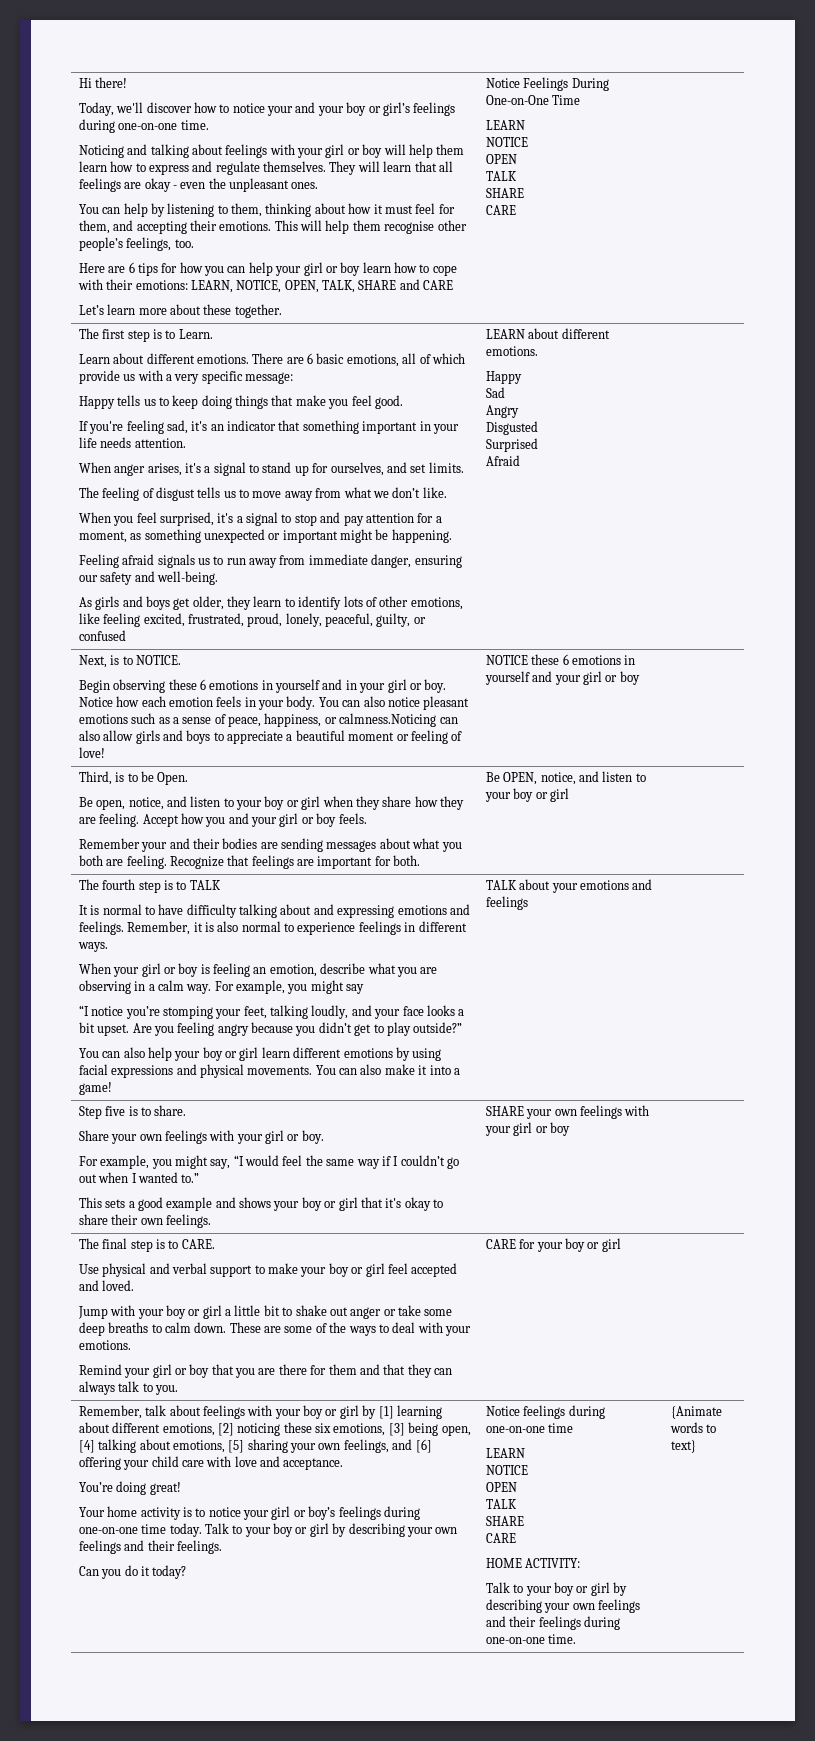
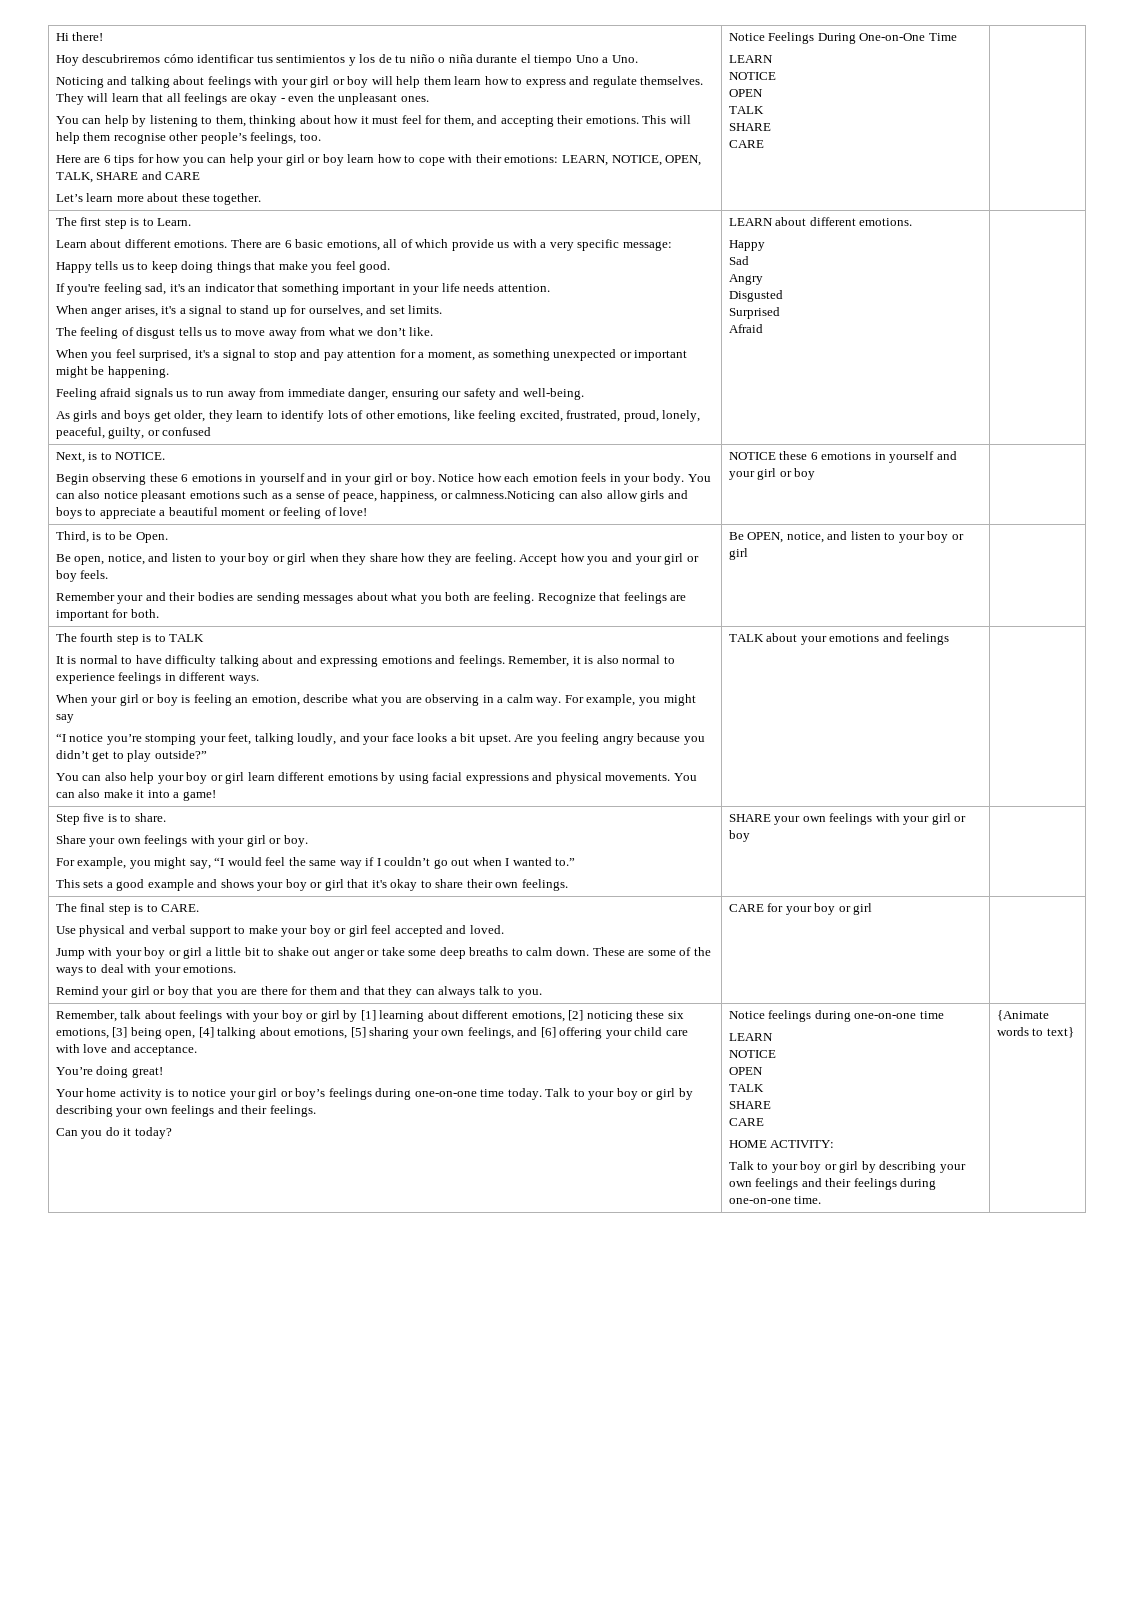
- Today, we'll discover how to notice your and your boy or girl’s feelings during one-on-one time.
+ Hoy descubriremos cómo identificar tus sentimientos y los de tu niño o niña durante el tiempo Uno a Uno.

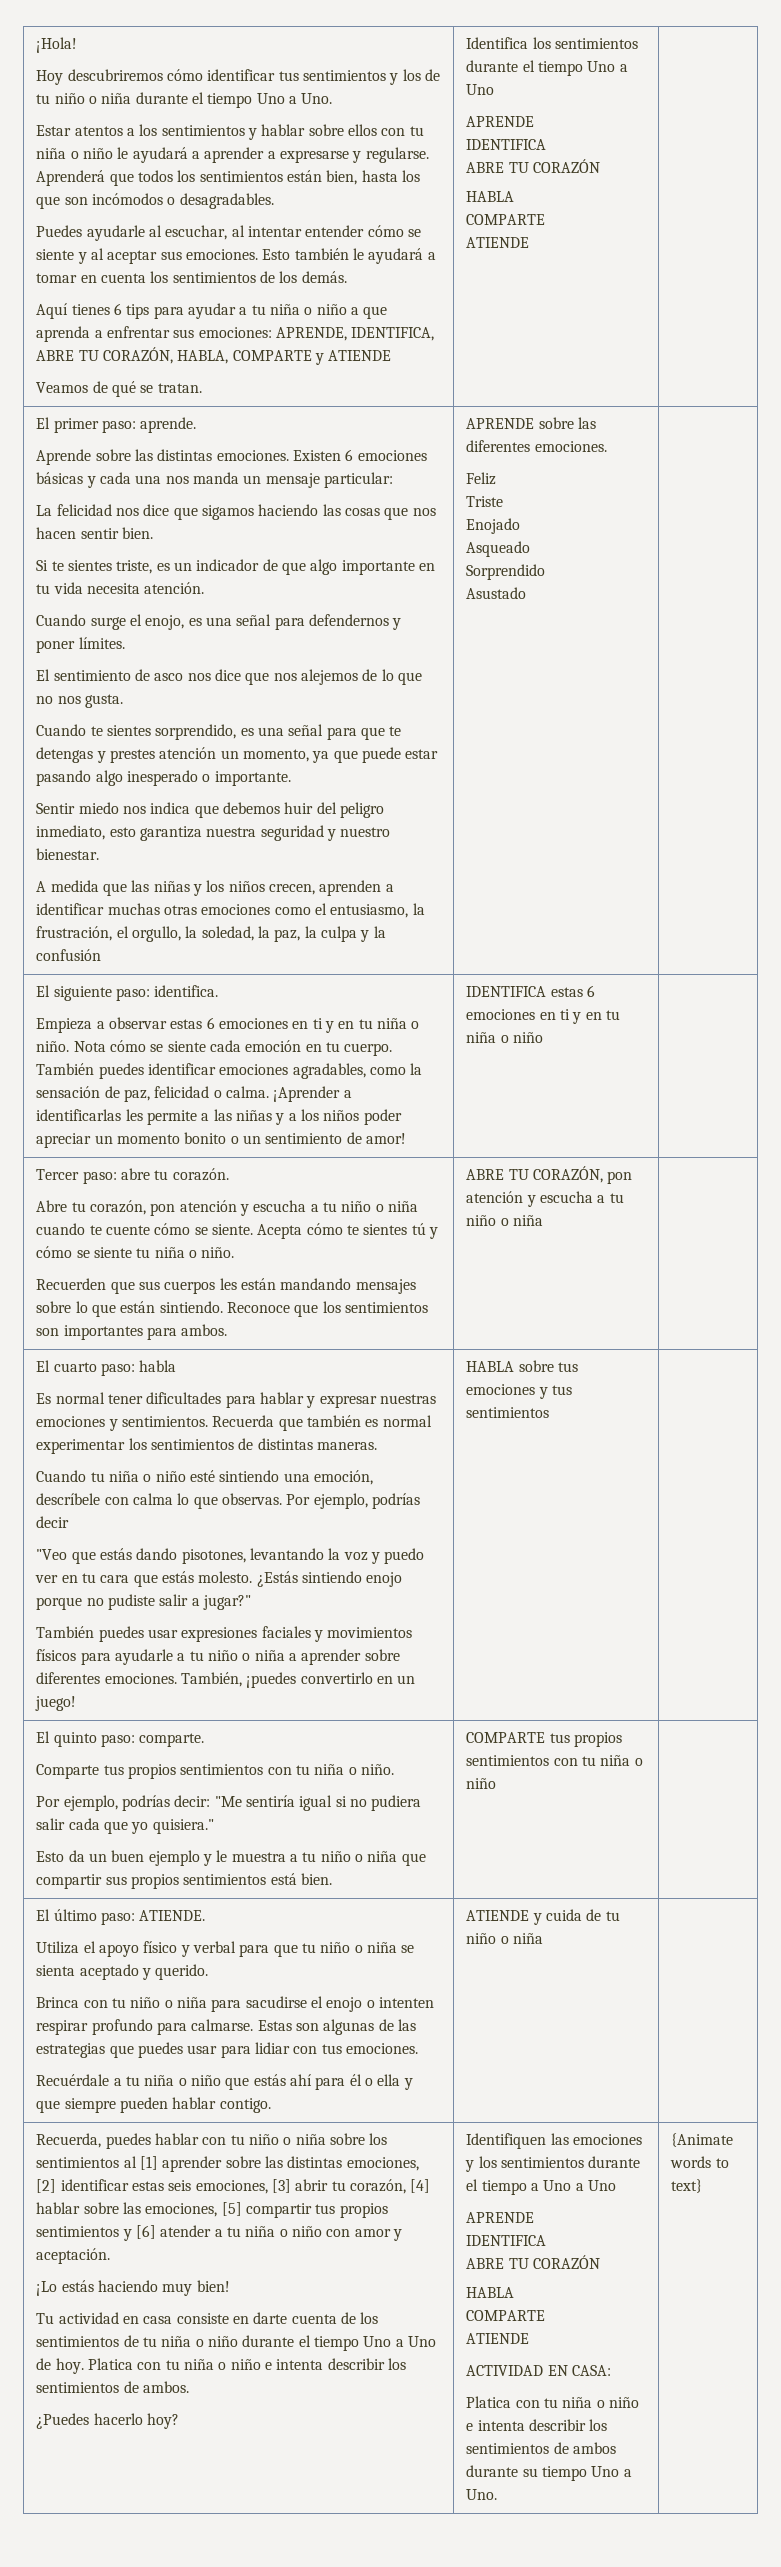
- Hi there!
+ ¡Hola!
- Noticing and talking about feelings with your girl or boy will help them learn how to express and regulate themselves. They will learn that all feelings are okay - even the unpleasant ones.
- You can help by listening to them, thinking about how it must feel for them, and accepting their emotions. This will help them recognise other people’s feelings, too.
- Here are 6 tips for how you can help your girl or boy learn how to cope with their emotions: LEARN, NOTICE, OPEN, TALK, SHARE and CARE
- Let’s learn more about these together. | Notice Feelings During One-on-One Time
- LEARN
- NOTICE
- OPEN
- TALK
- SHARE
- CARE |
- The first step is to Learn.
- Learn about different emotions. There are 6 basic emotions, all of which provide us with a very specific message:
- Happy tells us to keep doing things that make you feel good.
- If you're feeling sad, it's an indicator that something important in your life needs attention.
- When anger arises, it's a signal to stand up for ourselves, and set limits.
- The feeling of disgust tells us to move away from what we don’t like.
- When you feel surprised, it's a signal to stop and pay attention for a moment, as something unexpected or important might be happening.
- Feeling afraid signals us to run away from immediate danger, ensuring our safety and well-being.
- As girls and boys get older, they learn to identify lots of other emotions, like feeling excited, frustrated, proud, lonely, peaceful, guilty, or confused | LEARN about different emotions.
- Happy
- Sad
- Angry
- Disgusted
- Surprised
- Afraid |
- Next, is to NOTICE.
- Begin observing these 6 emotions in yourself and in your girl or boy. Notice how each emotion feels in your body. You can also notice pleasant emotions such as a sense of peace, happiness, or calmness.Noticing can also allow girls and boys to appreciate a beautiful moment or feeling of love! | NOTICE these 6 emotions in yourself and your girl or boy |
- Third, is to be Open.
- Be open, notice, and listen to your boy or girl when they share how they are feeling. Accept how you and your girl or boy feels.
- Remember your and their bodies are sending messages about what you both are feeling. Recognize that feelings are important for both. | Be OPEN, notice, and listen to your boy or girl |
- The fourth step is to TALK
- It is normal to have difficulty talking about and expressing emotions and feelings. Remember, it is also normal to experience feelings in different ways.
- When your girl or boy is feeling an emotion, describe what you are observing in a calm way. For example, you might say
- “I notice you’re stomping your feet, talking loudly, and your face looks a bit upset. Are you feeling angry because you didn’t get to play outside?”
- You can also help your boy or girl learn different emotions by using facial expressions and physical movements. You can also make it into a game! | TALK about your emotions and feelings |
- Step five is to share.
- Share your own feelings with your girl or boy.
- For example, you might say, “I would feel the same way if I couldn’t go out when I wanted to.”
- This sets a good example and shows your boy or girl that it's okay to share their own feelings. | SHARE your own feelings with your girl or boy |
- The final step is to CARE.
- Use physical and verbal support to make your boy or girl feel accepted and loved.
- Jump with your boy or girl a little bit to shake out anger or take some deep breaths to calm down. These are some of the ways to deal with your emotions.
- Remind your girl or boy that you are there for them and that they can always talk to you. | CARE for your boy or girl |
- Remember, talk about feelings with your boy or girl by [1] learning about different emotions, [2] noticing these six emotions, [3] being open, [4] talking about emotions, [5] sharing your own feelings, and [6] offering your child care with love and acceptance.
- You’re doing great!
- Your home activity is to notice your girl or boy’s feelings during one-on-one time today. Talk to your boy or girl by describing your own feelings and their feelings.
- Can you do it today? | Notice feelings during one-on-one time
- LEARN
- NOTICE
- OPEN
- TALK
- SHARE
- CARE
- HOME ACTIVITY:
- Talk to your boy or girl by describing your own feelings and their feelings during one-on-one time.
+ Estar atentos a los sentimientos y hablar sobre ellos con tu niña o niño le ayudará a aprender a expresarse y regularse. Aprenderá que todos los sentimientos están bien, hasta los que son incómodos o desagradables.
+ Puedes ayudarle al escuchar, al intentar entender cómo se siente y al aceptar sus emociones. Esto también le ayudará a tomar en cuenta los sentimientos de los demás.
+ Aquí tienes 6 tips para ayudar a tu niña o niño a que aprenda a enfrentar sus emociones: APRENDE, IDENTIFICA, ABRE TU CORAZÓN, HABLA, COMPARTE y ATIENDE
+ Veamos de qué se tratan. | Identifica los sentimientos durante el tiempo Uno a Uno
+ APRENDE
+ IDENTIFICA
+ ABRE TU CORAZÓN
+ HABLA
+ COMPARTE
+ ATIENDE |
+ El primer paso: aprende.
+ Aprende sobre las distintas emociones. Existen 6 emociones básicas y cada una nos manda un mensaje particular:
+ La felicidad nos dice que sigamos haciendo las cosas que nos hacen sentir bien.
+ Si te sientes triste, es un indicador de que algo importante en tu vida necesita atención.
+ Cuando surge el enojo, es una señal para defendernos y poner límites.
+ El sentimiento de asco nos dice que nos alejemos de lo que no nos gusta.
+ Cuando te sientes sorprendido, es una señal para que te detengas y prestes atención un momento, ya que puede estar pasando algo inesperado o importante.
+ Sentir miedo nos indica que debemos huir del peligro inmediato, esto garantiza nuestra seguridad y nuestro bienestar.
+ A medida que las niñas y los niños crecen, aprenden a identificar muchas otras emociones como el entusiasmo, la frustración, el orgullo, la soledad, la paz, la culpa y la confusión | APRENDE sobre las diferentes emociones.
+ Feliz
+ Triste
+ Enojado
+ Asqueado
+ Sorprendido
+ Asustado |
+ El siguiente paso: identifica.
+ Empieza a observar estas 6 emociones en ti y en tu niña o niño. Nota cómo se siente cada emoción en tu cuerpo. También puedes identificar emociones agradables, como la sensación de paz, felicidad o calma. ¡Aprender a identificarlas les permite a las niñas y a los niños poder apreciar un momento bonito o un sentimiento de amor! | IDENTIFICA estas 6 emociones en ti y en tu niña o niño |
+ Tercer paso: abre tu corazón.
+ Abre tu corazón, pon atención y escucha a tu niño o niña cuando te cuente cómo se siente. Acepta cómo te sientes tú y cómo se siente tu niña o niño.
+ Recuerden que sus cuerpos les están mandando mensajes sobre lo que están sintiendo. Reconoce que los sentimientos son importantes para ambos. | ABRE TU CORAZÓN, pon atención y escucha a tu niño o niña |
+ El cuarto paso: habla
+ Es normal tener dificultades para hablar y expresar nuestras emociones y sentimientos. Recuerda que también es normal experimentar los sentimientos de distintas maneras.
+ Cuando tu niña o niño esté sintiendo una emoción, descríbele con calma lo que observas. Por ejemplo, podrías decir
+ "Veo que estás dando pisotones, levantando la voz y puedo ver en tu cara que estás molesto. ¿Estás sintiendo enojo porque no pudiste salir a jugar?"
+ También puedes usar expresiones faciales y movimientos físicos para ayudarle a tu niño o niña a aprender sobre diferentes emociones. También, ¡puedes convertirlo en un juego! | HABLA sobre tus emociones y tus sentimientos |
+ El quinto paso: comparte.
+ Comparte tus propios sentimientos con tu niña o niño.
+ Por ejemplo, podrías decir: "Me sentiría igual si no pudiera salir cada que yo quisiera."
+ Esto da un buen ejemplo y le muestra a tu niño o niña que compartir sus propios sentimientos está bien. | COMPARTE tus propios sentimientos con tu niña o niño |
+ El último paso: ATIENDE.
+ Utiliza el apoyo físico y verbal para que tu niño o niña se sienta aceptado y querido.
+ Brinca con tu niño o niña para sacudirse el enojo o intenten respirar profundo para calmarse. Estas son algunas de las estrategias que puedes usar para lidiar con tus emociones.
+ Recuérdale a tu niña o niño que estás ahí para él o ella y que siempre pueden hablar contigo. | ATIENDE y cuida de tu niño o niña |
+ Recuerda, puedes hablar con tu niño o niña sobre los sentimientos al [1] aprender sobre las distintas emociones, [2] identificar estas seis emociones, [3] abrir tu corazón, [4] hablar sobre las emociones, [5] compartir tus propios sentimientos y [6] atender a tu niña o niño con amor y aceptación.
+ ¡Lo estás haciendo muy bien!
+ Tu actividad en casa consiste en darte cuenta de los sentimientos de tu niña o niño durante el tiempo Uno a Uno de hoy. Platica con tu niña o niño e intenta describir los sentimientos de ambos.
+ ¿Puedes hacerlo hoy? | Identifiquen las emociones y los sentimientos durante el tiempo a Uno a Uno
+ APRENDE
+ IDENTIFICA
+ ABRE TU CORAZÓN
+ HABLA
+ COMPARTE
+ ATIENDE
+ ACTIVIDAD EN CASA:
+ Platica con tu niña o niño e intenta describir los sentimientos de ambos durante su tiempo Uno a Uno.

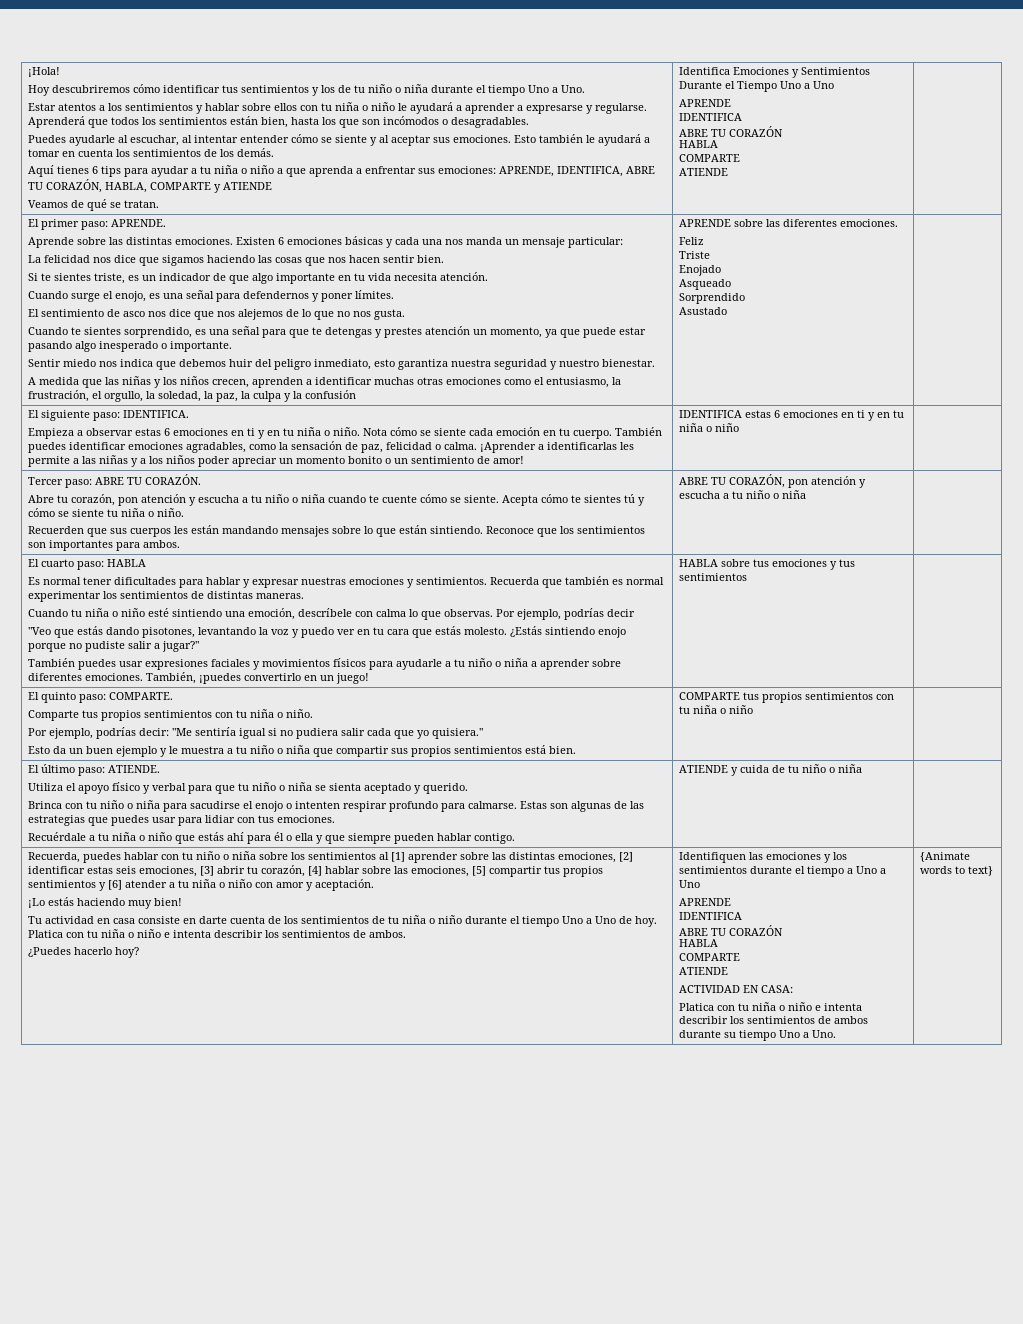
- Identifica los sentimientos durante el tiempo Uno a Uno
+ Identifica Emociones y Sentimientos Durante el Tiempo Uno a Uno
- El primer paso: aprende.
+ El primer paso: APRENDE.
- El siguiente paso: identifica.
+ El siguiente paso: IDENTIFICA.
- Tercer paso: abre tu corazón.
+ Tercer paso: ABRE TU CORAZÓN.
- El cuarto paso: habla
+ El cuarto paso: HABLA
- El quinto paso: comparte.
+ El quinto paso: COMPARTE.

